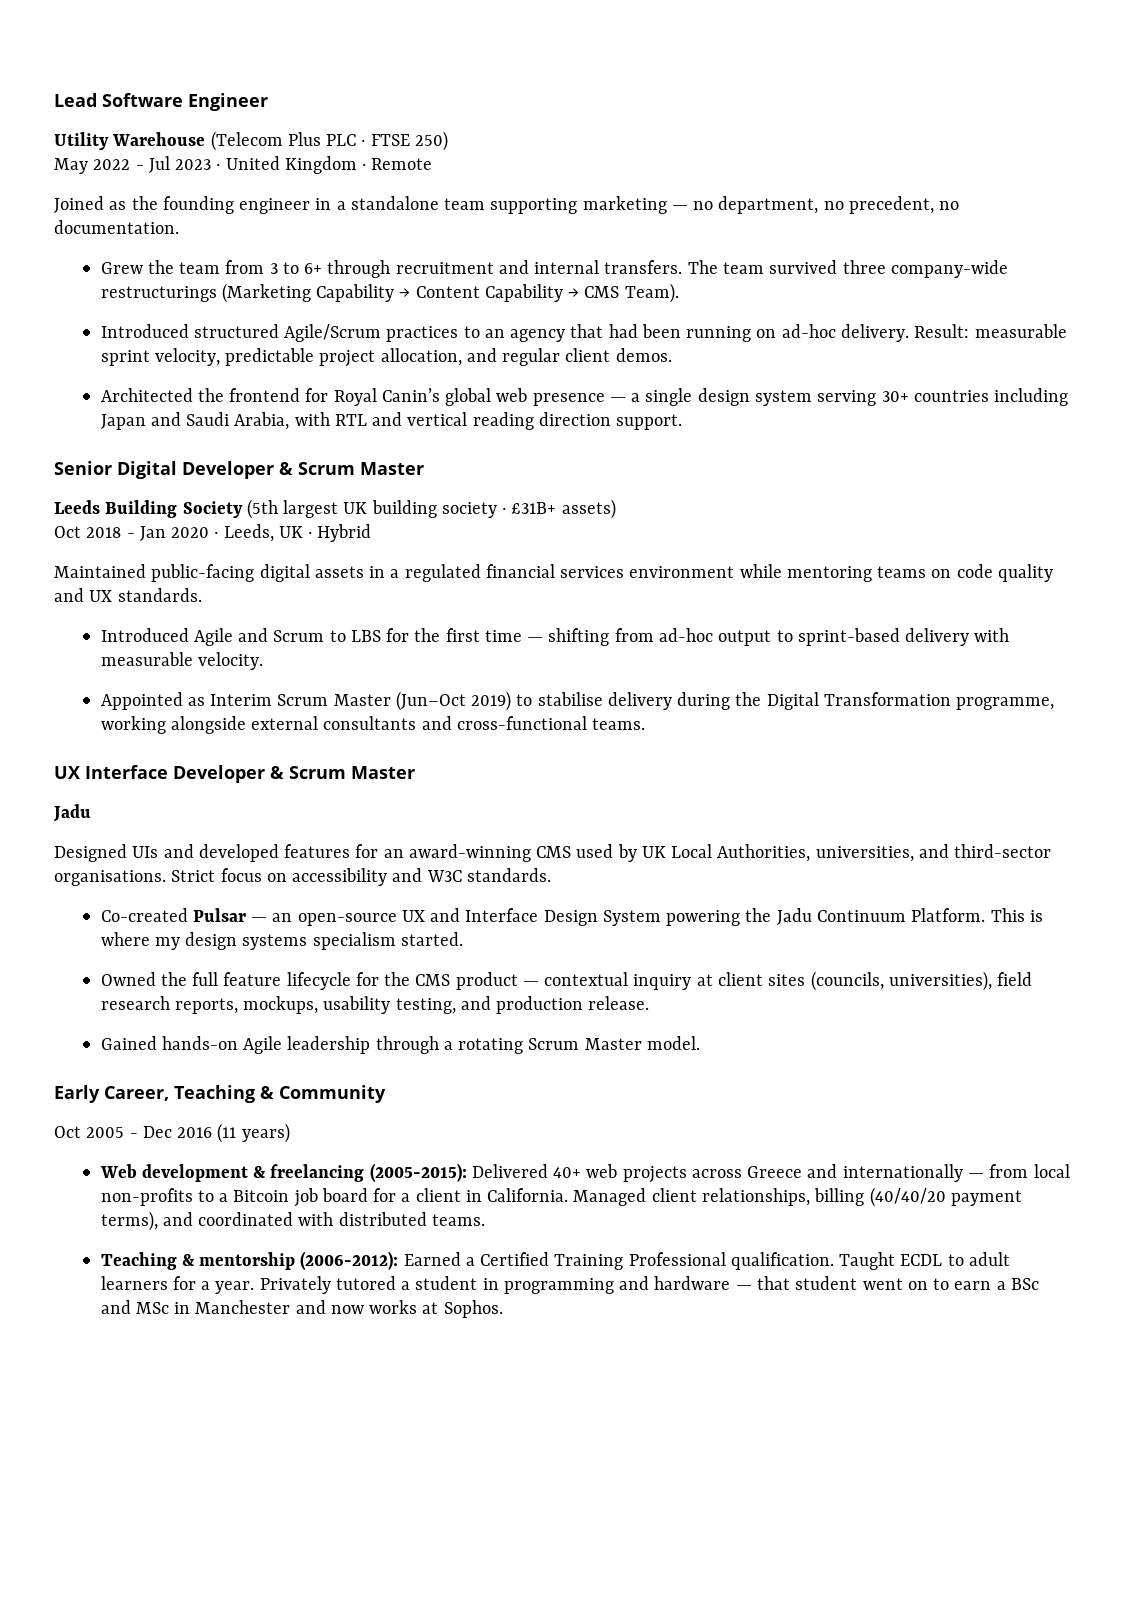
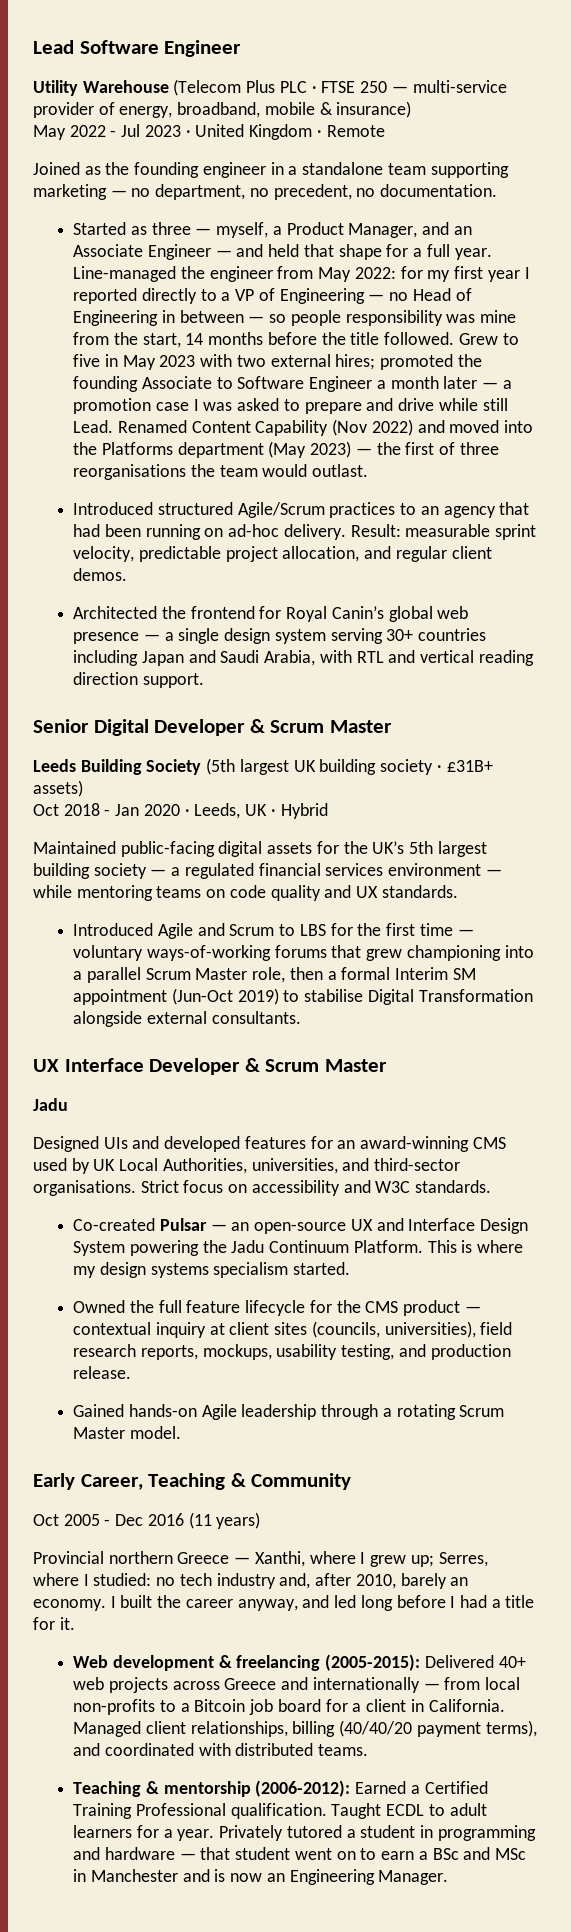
- Utility Warehouse (Telecom Plus PLC · FTSE 250)
+ Utility Warehouse (Telecom Plus PLC · FTSE 250 — multi-service provider of energy, broadband, mobile & insurance)
- Grew the team from 3 to 6+ through recruitment and internal transfers. The team survived three company-wide restructurings (Marketing Capability → Content Capability → CMS Team).
+ Started as three — myself, a Product Manager, and an Associate Engineer — and held that shape for a full year. Line-managed the engineer from May 2022: for my first year I reported directly to a VP of Engineering — no Head of Engineering in between — so people responsibility was mine from the start, 14 months before the title followed. Grew to five in May 2023 with two external hires; promoted the founding Associate to Software Engineer a month later — a promotion case I was asked to prepare and drive while still Lead. Renamed Content Capability (Nov 2022) and moved into the Platforms department (May 2023) — the first of three reorganisations the team would outlast.
- Maintained public-facing digital assets in a regulated financial services environment while mentoring teams on code quality and UX standards.
+ Maintained public-facing digital assets for the UK’s 5th largest building society — a regulated financial services environment — while mentoring teams on code quality and UX standards.
- Introduced Agile and Scrum to LBS for the first time — shifting from ad-hoc output to sprint-based delivery with measurable velocity.
- Appointed as Interim Scrum Master (Jun–Oct 2019) to stabilise delivery during the Digital Transformation programme, working alongside external consultants and cross-functional teams.
+ Introduced Agile and Scrum to LBS for the first time — voluntary ways-of-working forums that grew championing into a parallel Scrum Master role, then a formal Interim SM appointment (Jun-Oct 2019) to stabilise Digital Transformation alongside external consultants.
+ Provincial northern Greece — Xanthi, where I grew up; Serres, where I studied: no tech industry and, after 2010, barely an economy. I built the career anyway, and led long before I had a title for it.
- Privately tutored a student in programming and hardware — that student went on to earn a BSc and MSc in Manchester and now works at Sophos.
+ Privately tutored a student in programming and hardware — that student went on to earn a BSc and MSc in Manchester and is now an Engineering Manager.

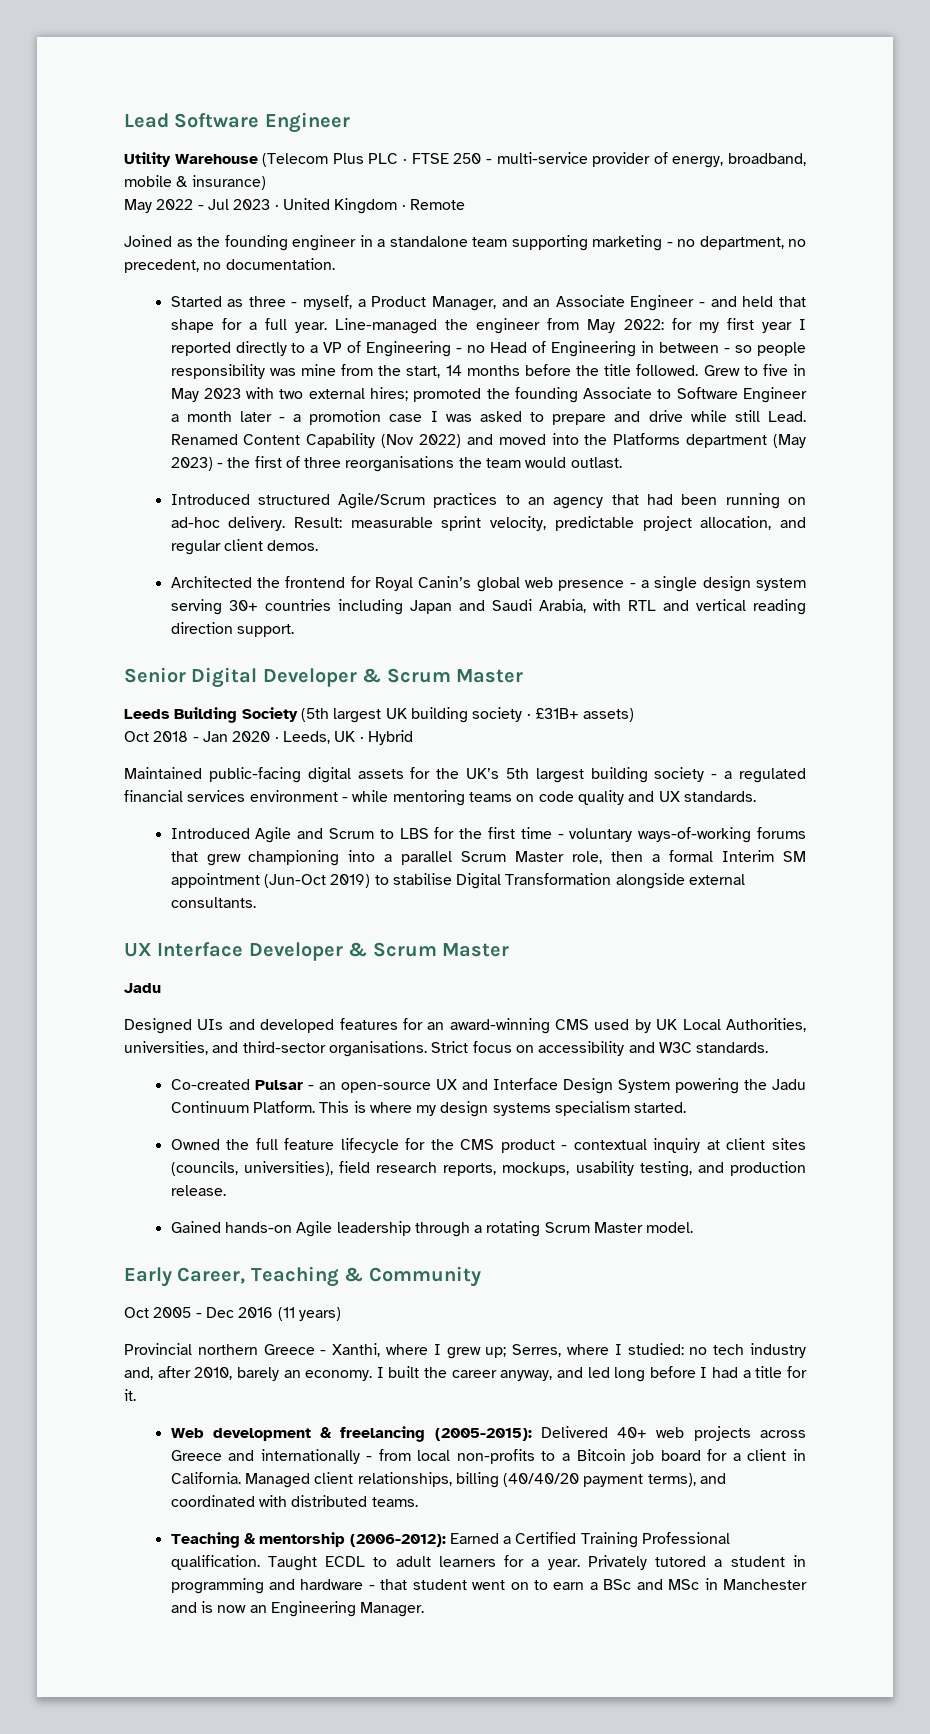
- Utility Warehouse (Telecom Plus PLC · FTSE 250 — multi-service provider of energy, broadband, mobile & insurance)
+ Utility Warehouse (Telecom Plus PLC · FTSE 250 - multi-service provider of energy, broadband, mobile & insurance)
- Joined as the founding engineer in a standalone team supporting marketing — no department, no precedent, no documentation.
+ Joined as the founding engineer in a standalone team supporting marketing - no department, no precedent, no documentation.
- Started as three — myself, a Product Manager, and an Associate Engineer — and held that shape for a full year.
+ Started as three - myself, a Product Manager, and an Associate Engineer - and held that shape for a full year.
- Line-managed the engineer from May 2022: for my first year I reported directly to a VP of Engineering — no Head of Engineering in between — so people responsibility was mine from the start, 14 months before the title followed.
+ Line-managed the engineer from May 2022: for my first year I reported directly to a VP of Engineering - no Head of Engineering in between - so people responsibility was mine from the start, 14 months before the title followed.
- Grew to five in May 2023 with two external hires; promoted the founding Associate to Software Engineer a month later — a promotion case I was asked to prepare and drive while still Lead.
+ Grew to five in May 2023 with two external hires; promoted the founding Associate to Software Engineer a month later - a promotion case I was asked to prepare and drive while still Lead.
- Renamed Content Capability (Nov 2022) and moved into the Platforms department (May 2023) — the first of three reorganisations the team would outlast.
+ Renamed Content Capability (Nov 2022) and moved into the Platforms department (May 2023) - the first of three reorganisations the team would outlast.
- Architected the frontend for Royal Canin’s global web presence — a single design system serving 30+ countries including Japan and Saudi Arabia, with RTL and vertical reading direction support.
+ Architected the frontend for Royal Canin’s global web presence - a single design system serving 30+ countries including Japan and Saudi Arabia, with RTL and vertical reading direction support.
- Maintained public-facing digital assets for the UK’s 5th largest building society — a regulated financial services environment — while mentoring teams on code quality and UX standards.
+ Maintained public-facing digital assets for the UK’s 5th largest building society - a regulated financial services environment - while mentoring teams on code quality and UX standards.
- Introduced Agile and Scrum to LBS for the first time — voluntary ways-of-working forums that grew championing into a parallel Scrum Master role, then a formal Interim SM appointment (Jun-Oct 2019) to stabilise Digital Transformation alongside external consultants.
+ Introduced Agile and Scrum to LBS for the first time - voluntary ways-of-working forums that grew championing into a parallel Scrum Master role, then a formal Interim SM appointment (Jun-Oct 2019) to stabilise Digital Transformation alongside external consultants.
- Co-created Pulsar — an open-source UX and Interface Design System powering the Jadu Continuum Platform.
+ Co-created Pulsar - an open-source UX and Interface Design System powering the Jadu Continuum Platform.
- Owned the full feature lifecycle for the CMS product — contextual inquiry at client sites (councils, universities), field research reports, mockups, usability testing, and production release.
+ Owned the full feature lifecycle for the CMS product - contextual inquiry at client sites (councils, universities), field research reports, mockups, usability testing, and production release.
- Provincial northern Greece — Xanthi, where I grew up; Serres, where I studied: no tech industry and, after 2010, barely an economy.
+ Provincial northern Greece - Xanthi, where I grew up; Serres, where I studied: no tech industry and, after 2010, barely an economy.
- Web development & freelancing (2005-2015): Delivered 40+ web projects across Greece and internationally — from local non-profits to a Bitcoin job board for a client in California.
+ Web development & freelancing (2005-2015): Delivered 40+ web projects across Greece and internationally - from local non-profits to a Bitcoin job board for a client in California.
- Privately tutored a student in programming and hardware — that student went on to earn a BSc and MSc in Manchester and is now an Engineering Manager.
+ Privately tutored a student in programming and hardware - that student went on to earn a BSc and MSc in Manchester and is now an Engineering Manager.

